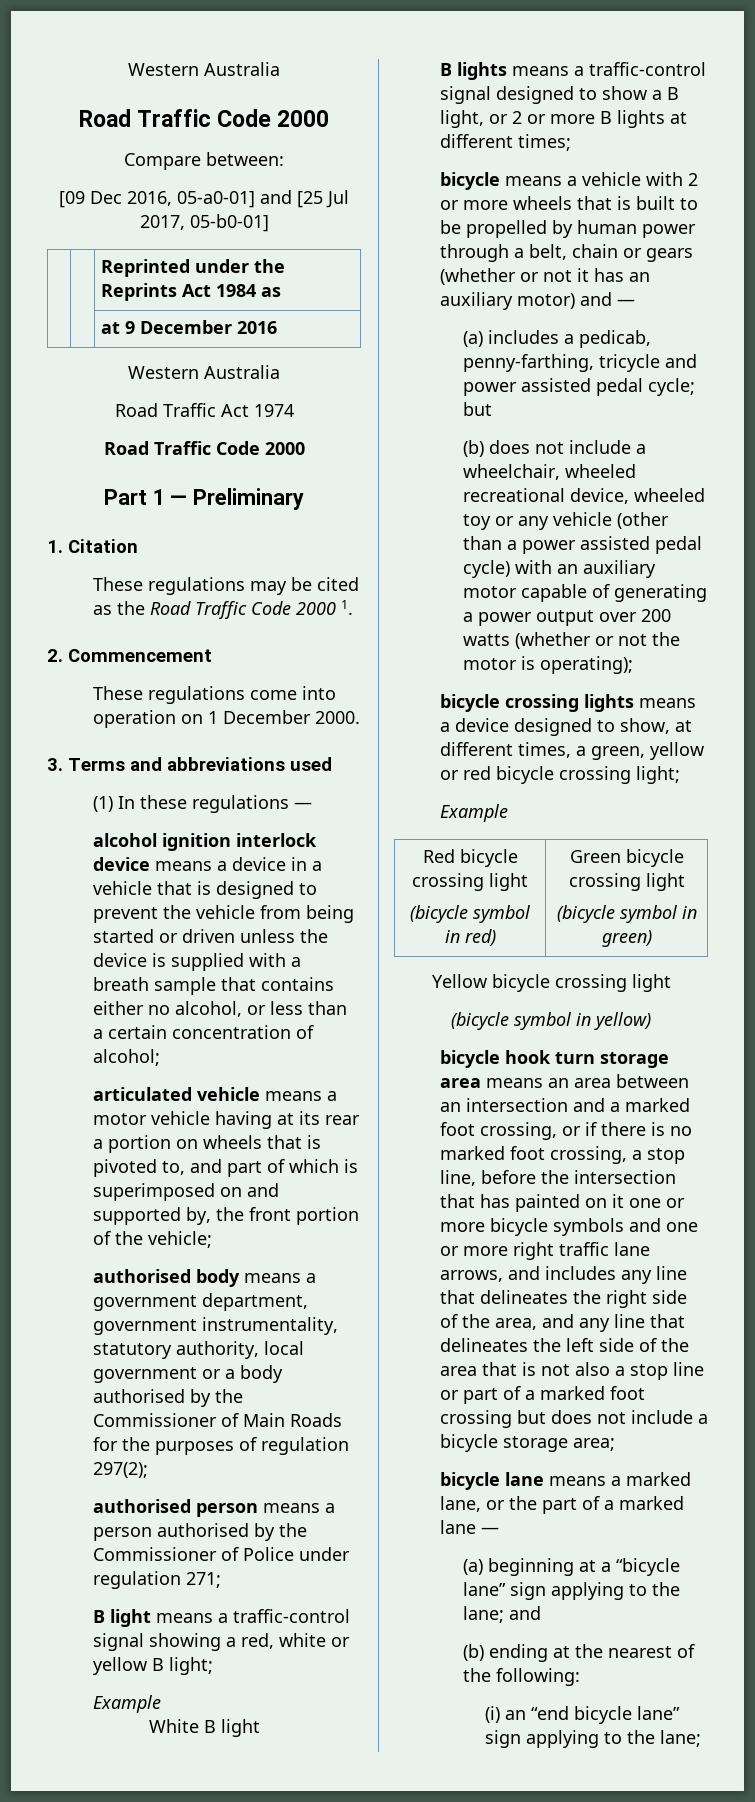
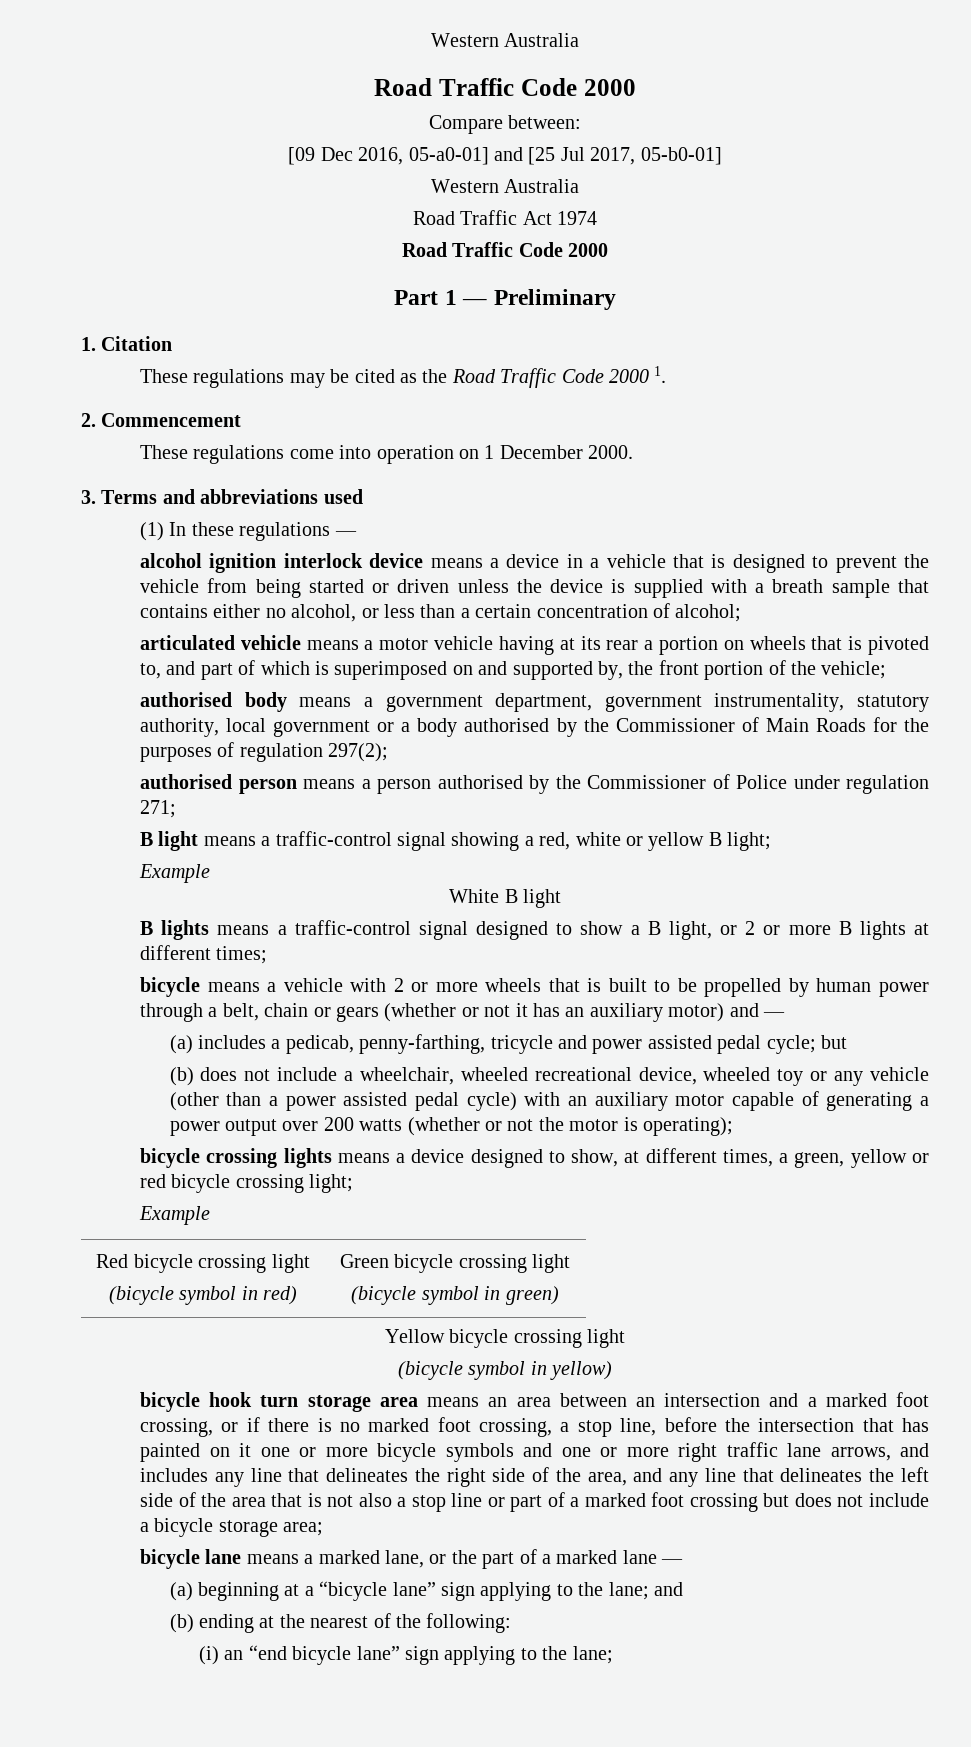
- | | Reprinted under the Reprints Act 1984 as
- | | at 9 December 2016

